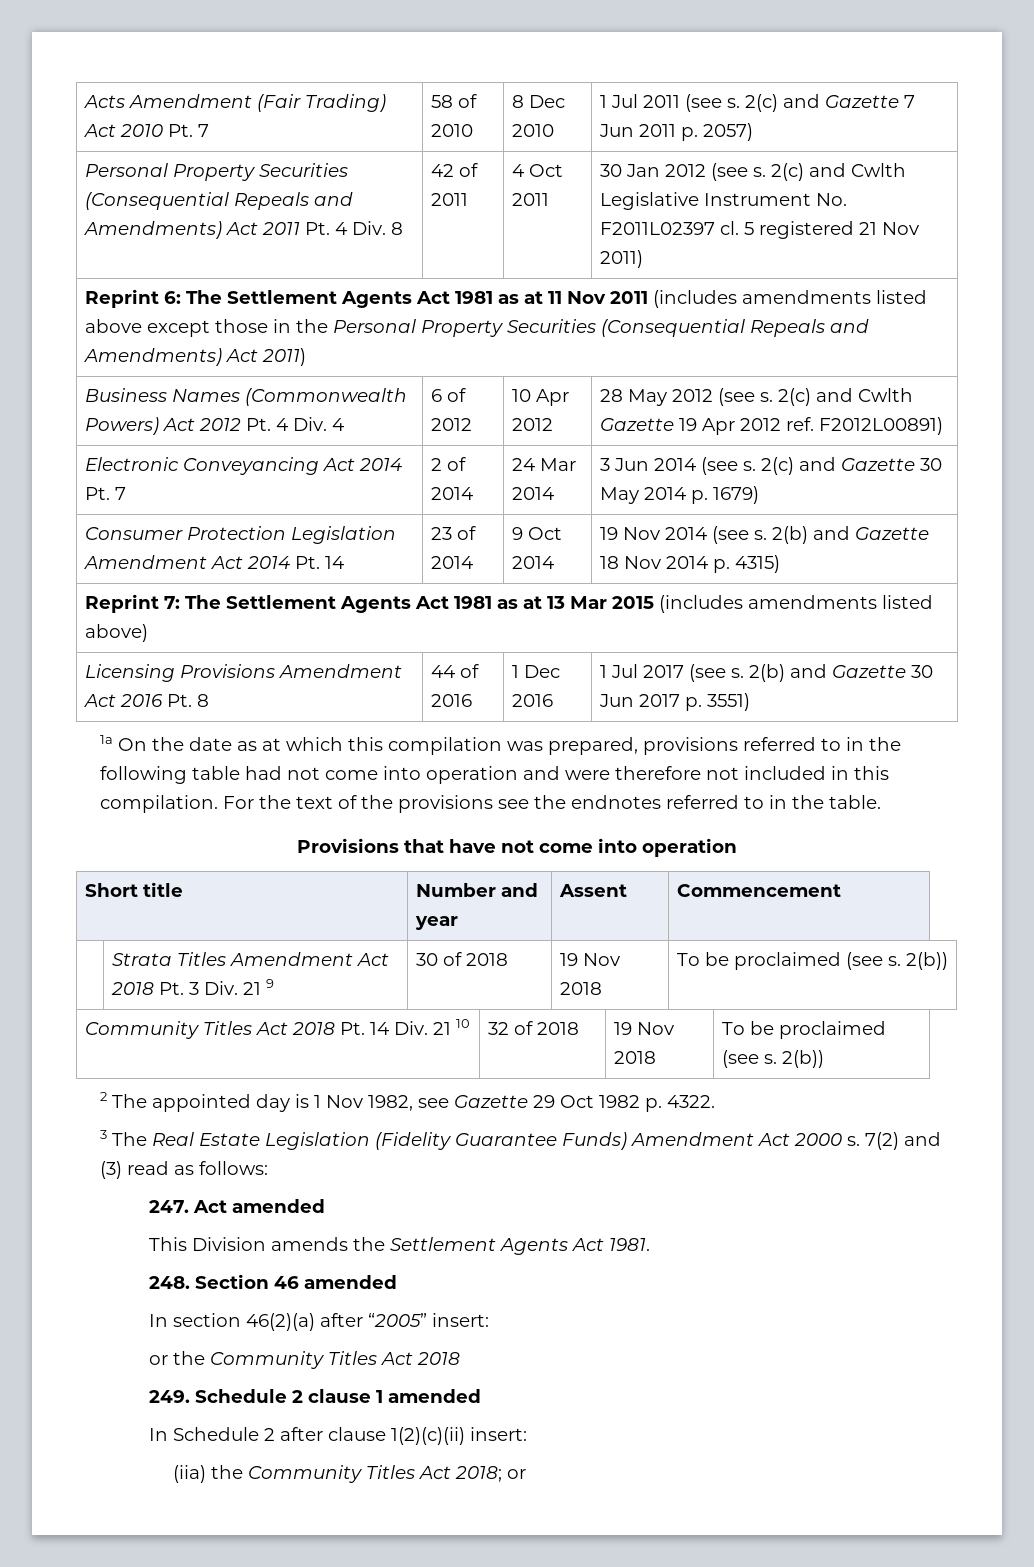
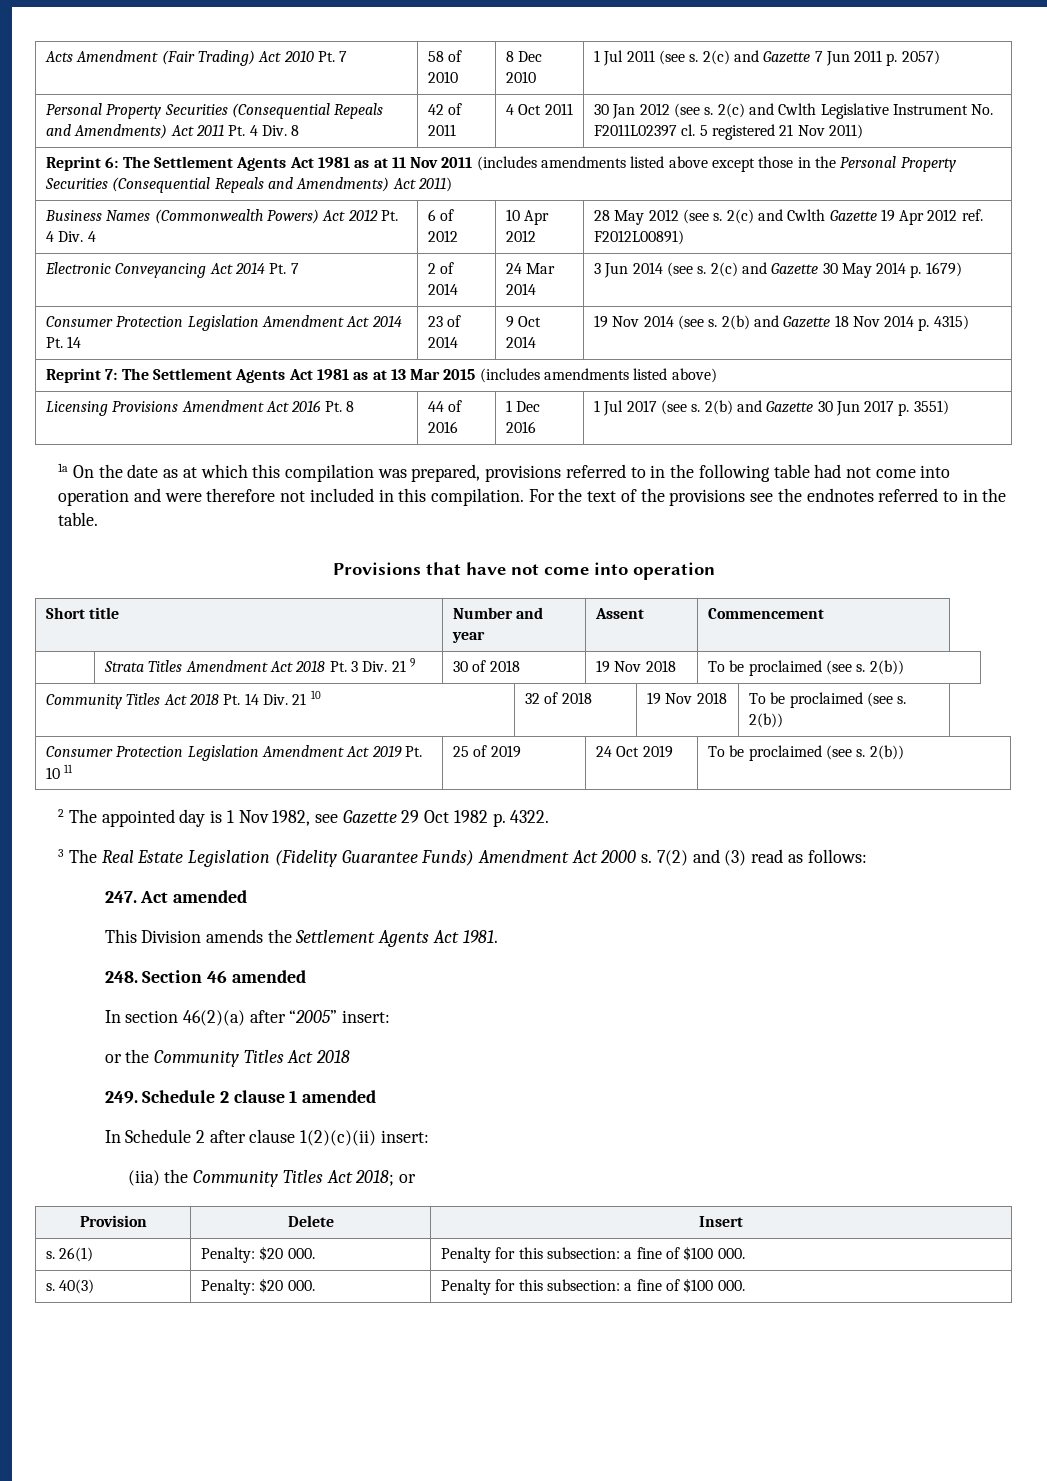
+ Consumer Protection Legislation Amendment Act 2019 Pt. 10 11 | 25 of 2019 | 24 Oct 2019 | To be proclaimed (see s. 2(b))
+ Provision | Delete | Insert
+ s. 26(1) | Penalty: $20 000. | Penalty for this subsection: a fine of $100 000.
+ s. 40(3) | Penalty: $20 000. | Penalty for this subsection: a fine of $100 000.

